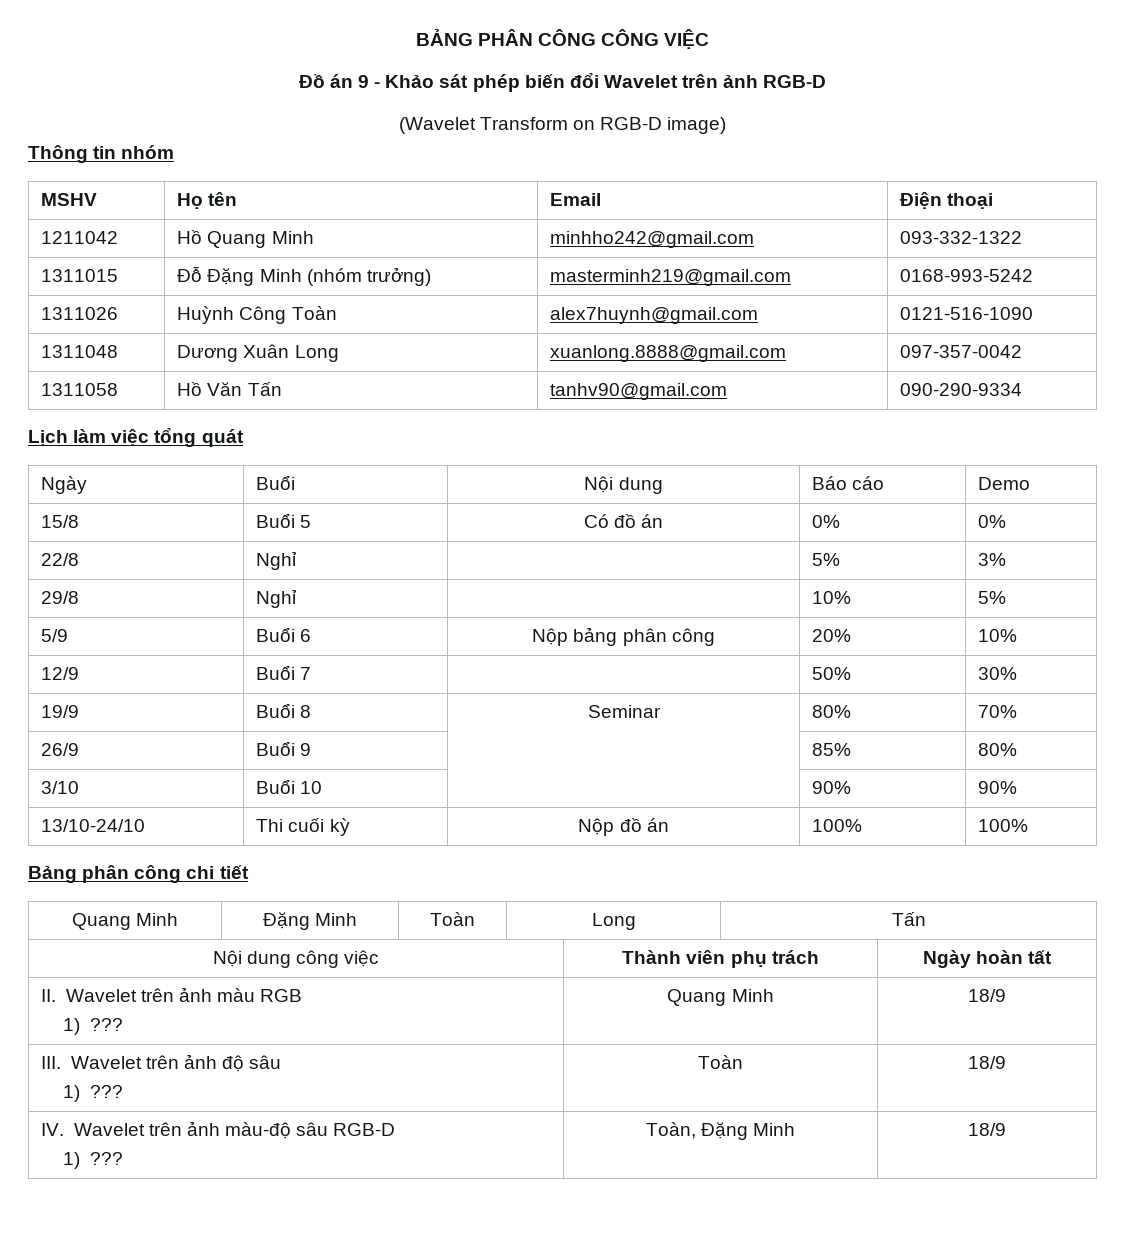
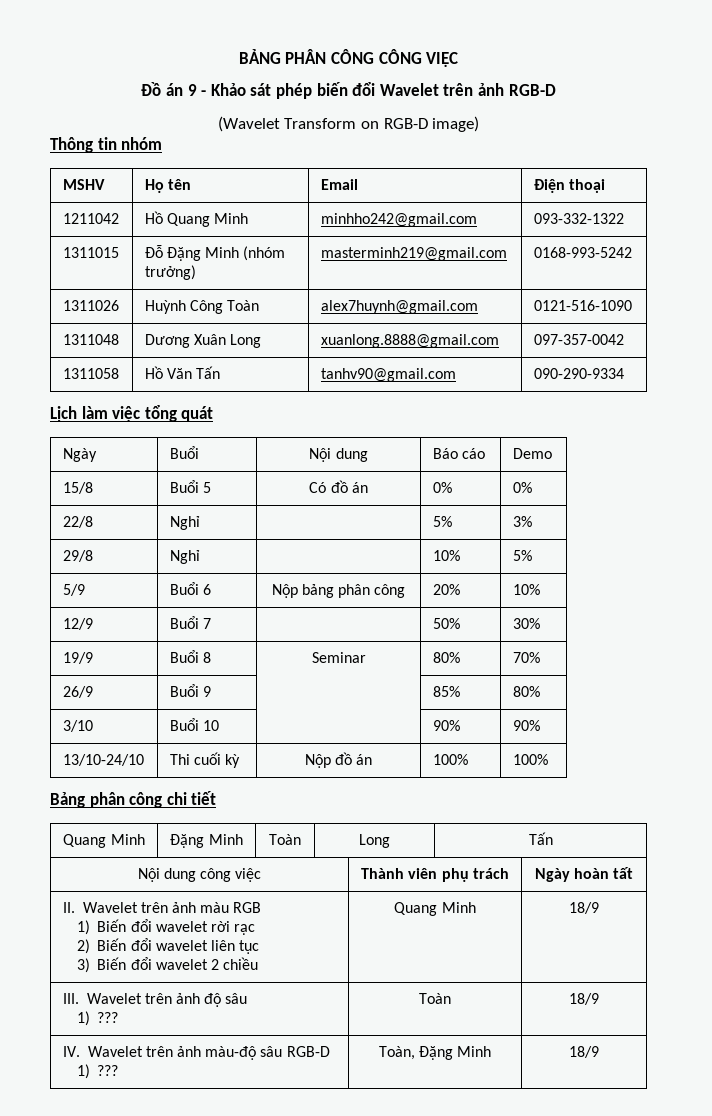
  II. Wavelet trên ảnh màu RGB
- 1) ??? | Quang Minh | 18/9
+ 1) Biến đổi wavelet rời rạc
+ 2) Biến đổi wavelet liên tục
+ 3) Biến đổi wavelet 2 chiều | Quang Minh | 18/9

